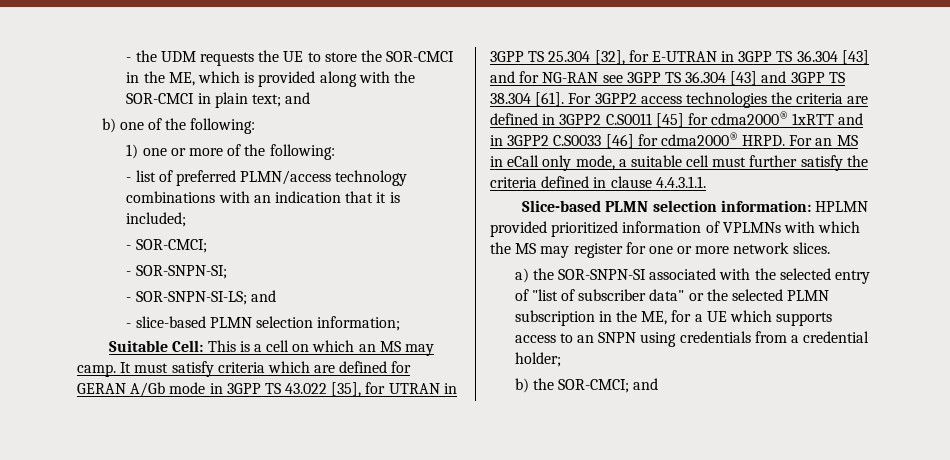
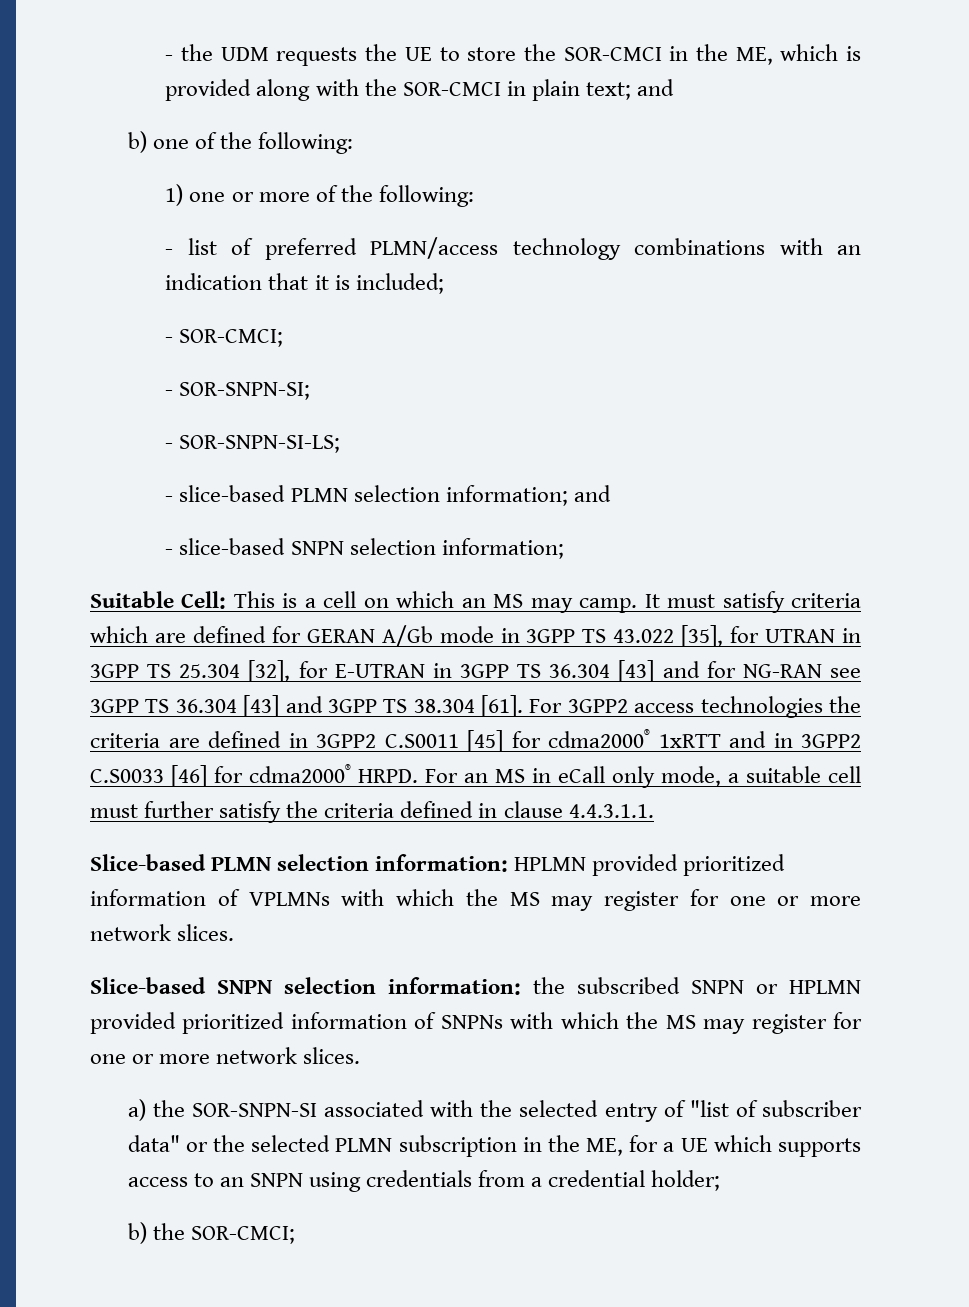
- - SOR-SNPN-SI-LS; and
+ - SOR-SNPN-SI-LS;
+ - slice-based PLMN selection information; and
- - slice-based PLMN selection information;
+ - slice-based SNPN selection information;
+ Slice-based SNPN selection information: the subscribed SNPN or HPLMN provided prioritized information of SNPNs with which the MS may register for one or more network slices.
- b) the SOR-CMCI; and
+ b) the SOR-CMCI;

